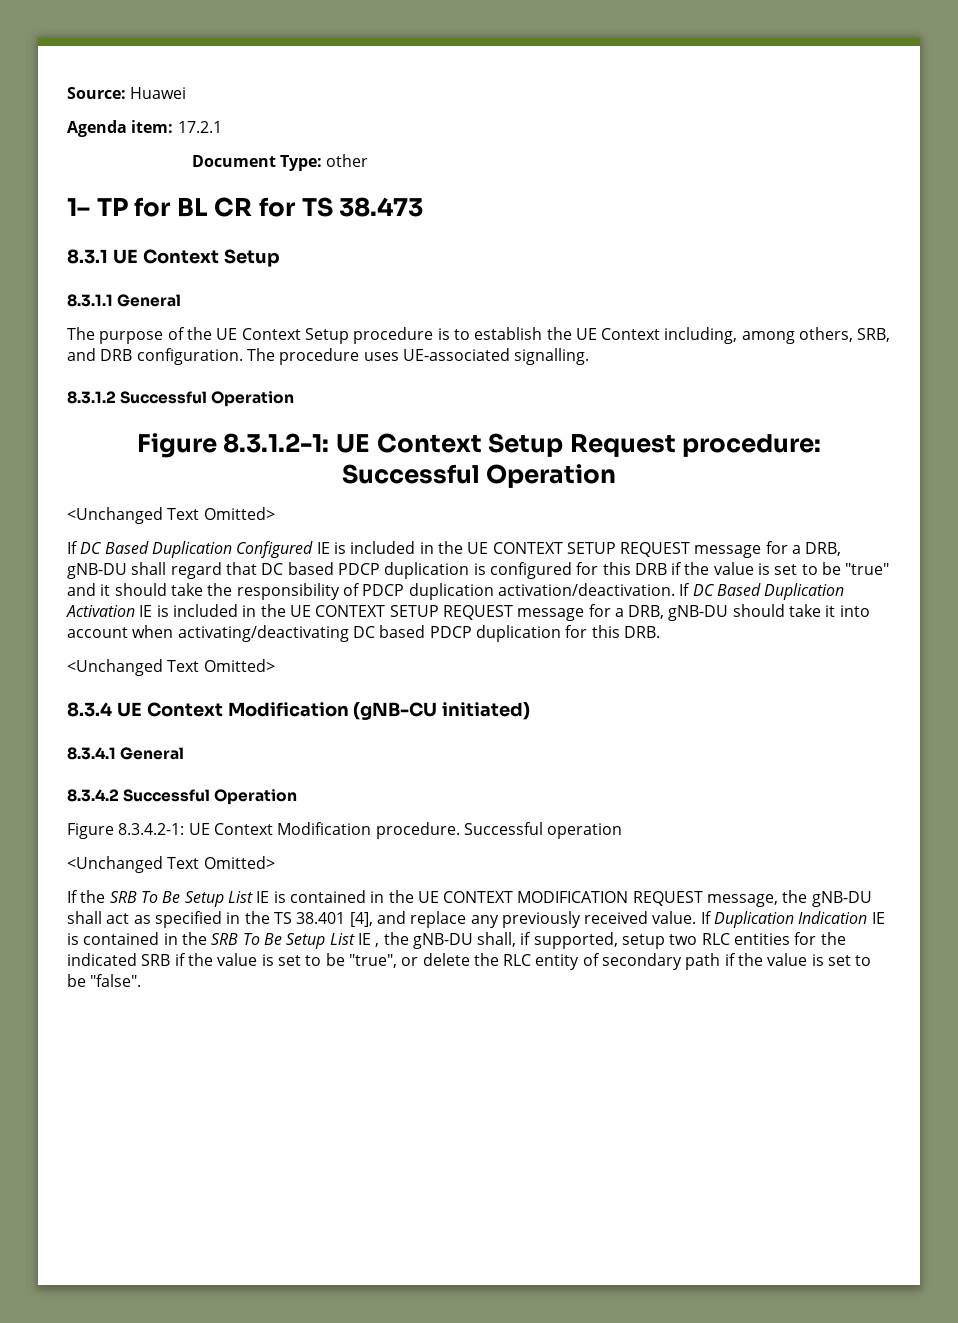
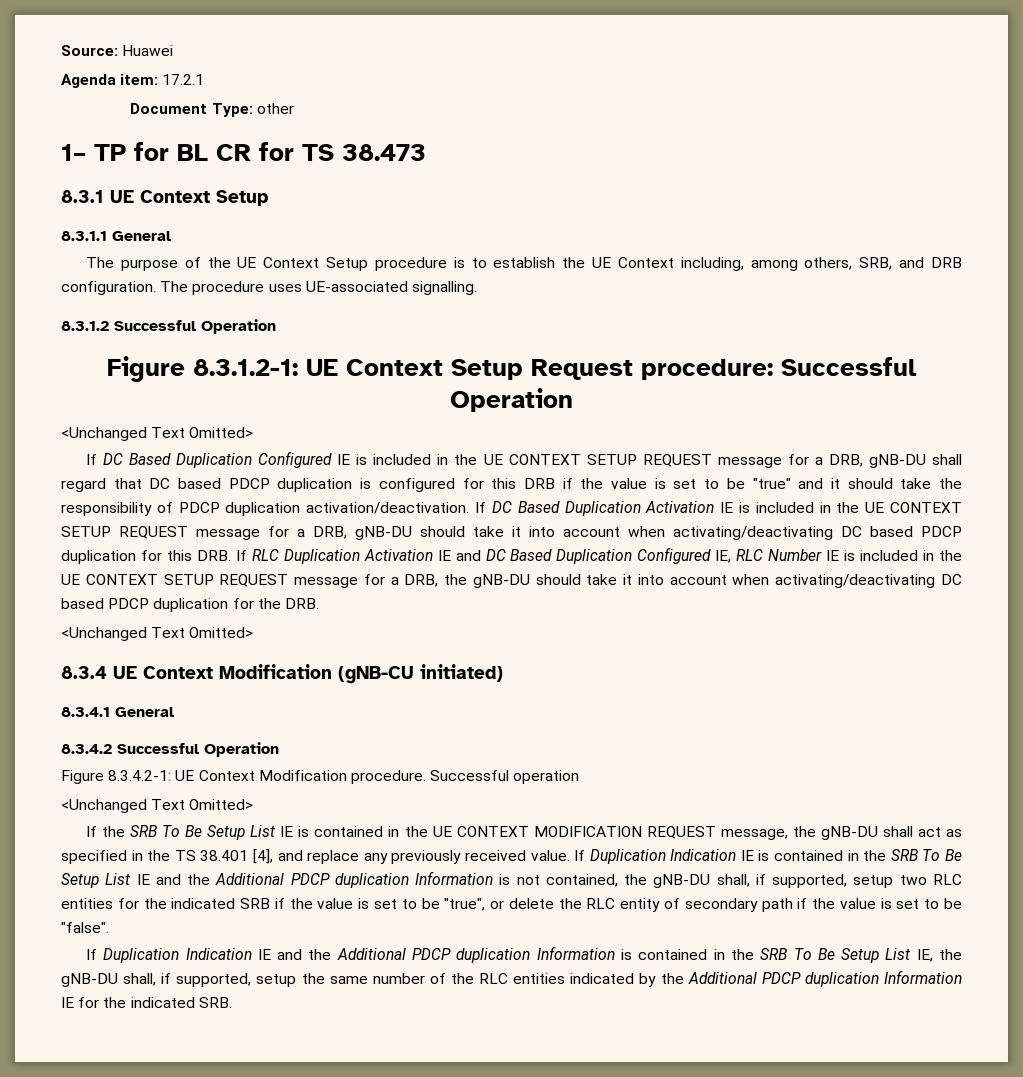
- If DC Based Duplication Activation IE is included in the UE CONTEXT SETUP REQUEST message for a DRB, gNB-DU should take it into account when activating/deactivating DC based PDCP duplication for this DRB.
+ If DC Based Duplication Activation IE is included in the UE CONTEXT SETUP REQUEST message for a DRB, gNB-DU should take it into account when activating/deactivating DC based PDCP duplication for this DRB. If RLC Duplication Activation IE and DC Based Duplication Configured IE, RLC Number IE is included in the UE CONTEXT SETUP REQUEST message for a DRB, the gNB-DU should take it into account when activating/deactivating DC based PDCP duplication for the DRB.
- If Duplication Indication IE is contained in the SRB To Be Setup List IE , the gNB-DU shall, if supported, setup two RLC entities for the indicated SRB if the value is set to be "true", or delete the RLC entity of secondary path if the value is set to be "false".
+ If Duplication Indication IE is contained in the SRB To Be Setup List IE and the Additional PDCP duplication Information is not contained, the gNB-DU shall, if supported, setup two RLC entities for the indicated SRB if the value is set to be "true", or delete the RLC entity of secondary path if the value is set to be "false".
+ If Duplication Indication IE and the Additional PDCP duplication Information is contained in the SRB To Be Setup List IE, the gNB-DU shall, if supported, setup the same number of the RLC entities indicated by the Additional PDCP duplication Information IE for the indicated SRB.

